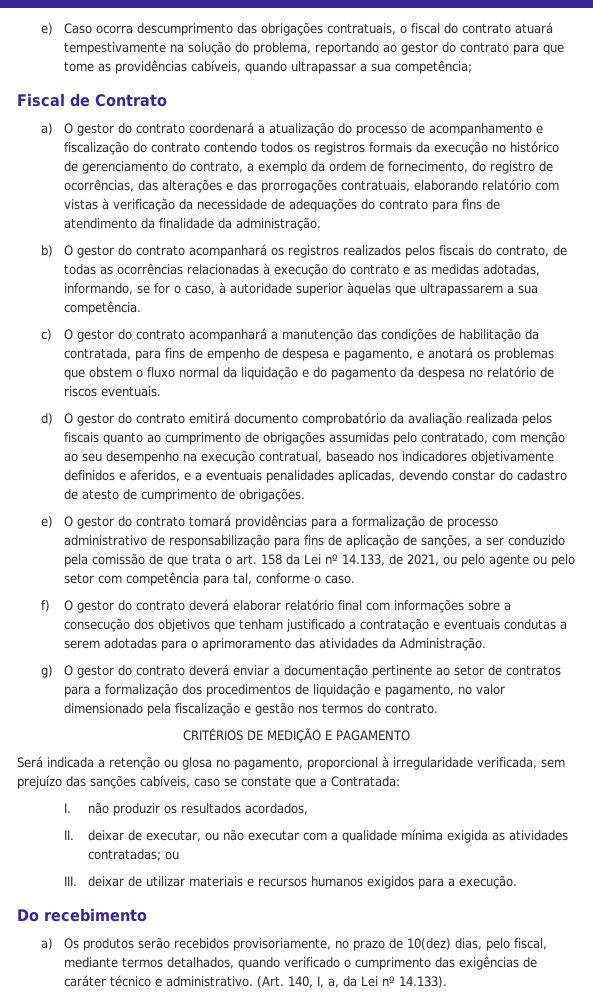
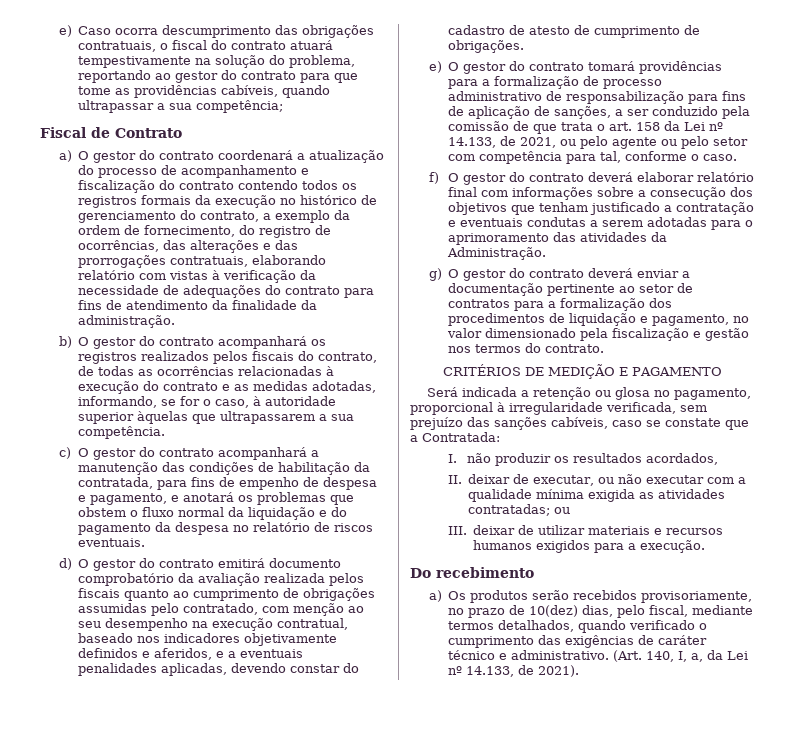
- (Art. 140, I, a, da Lei nº 14.133).
+ (Art. 140, I, a, da Lei nº 14.133, de 2021).

